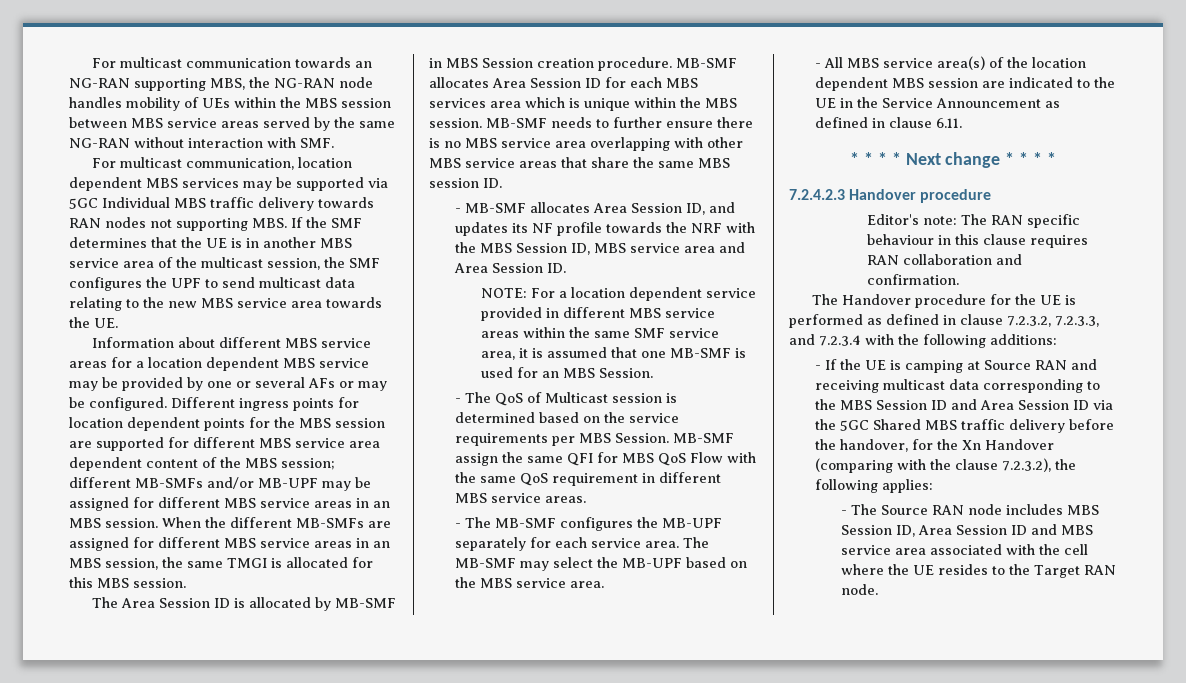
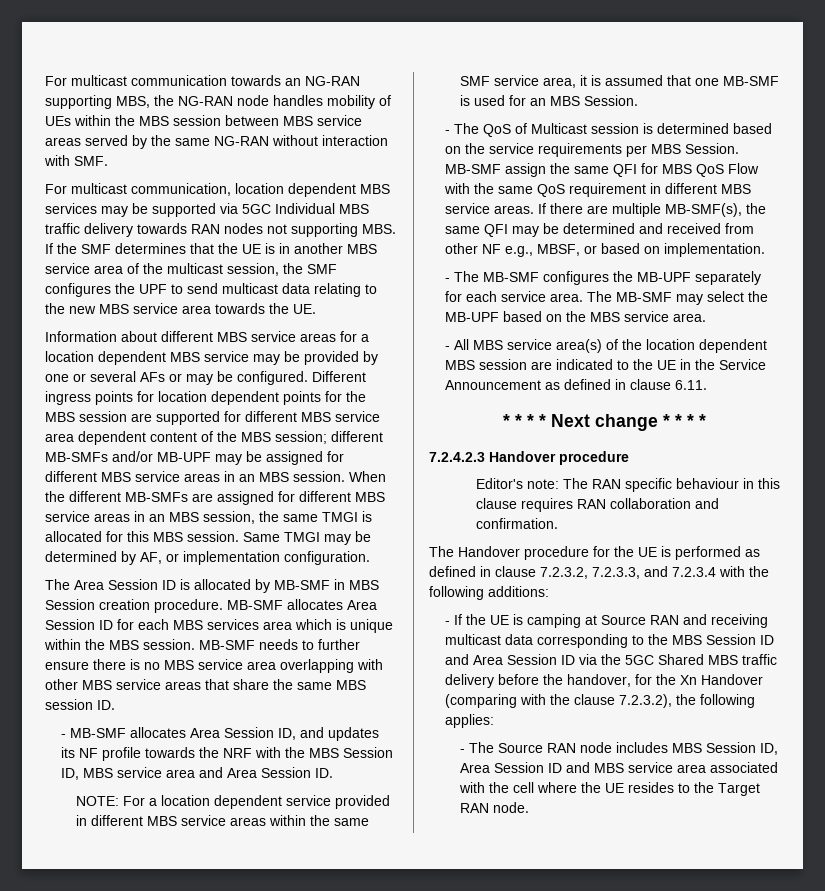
+ Same TMGI may be determined by AF, or implementation configuration.
+ If there are multiple MB-SMF(s), the same QFI may be determined and received from other NF e.g., MBSF, or based on implementation.

